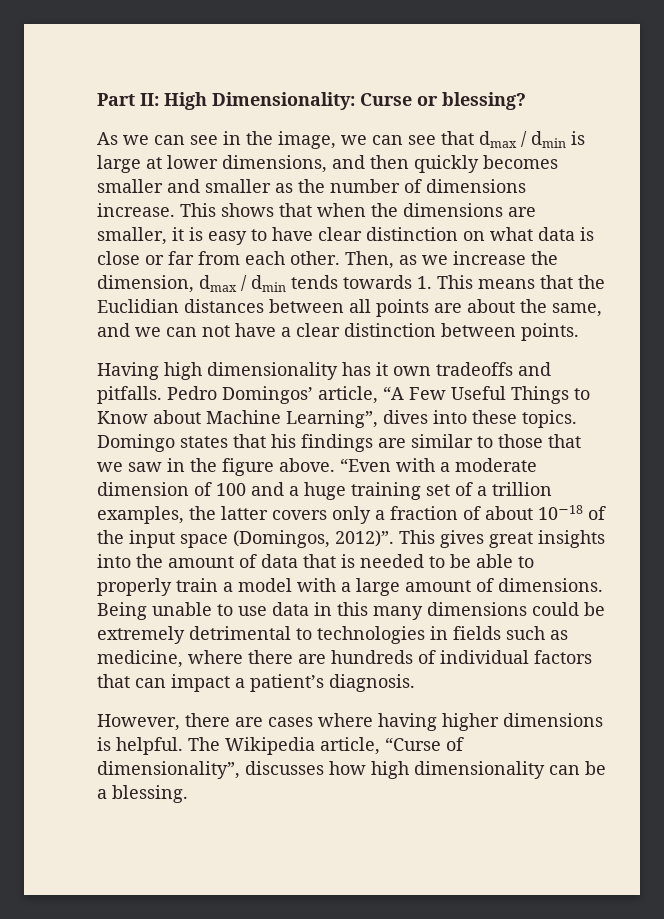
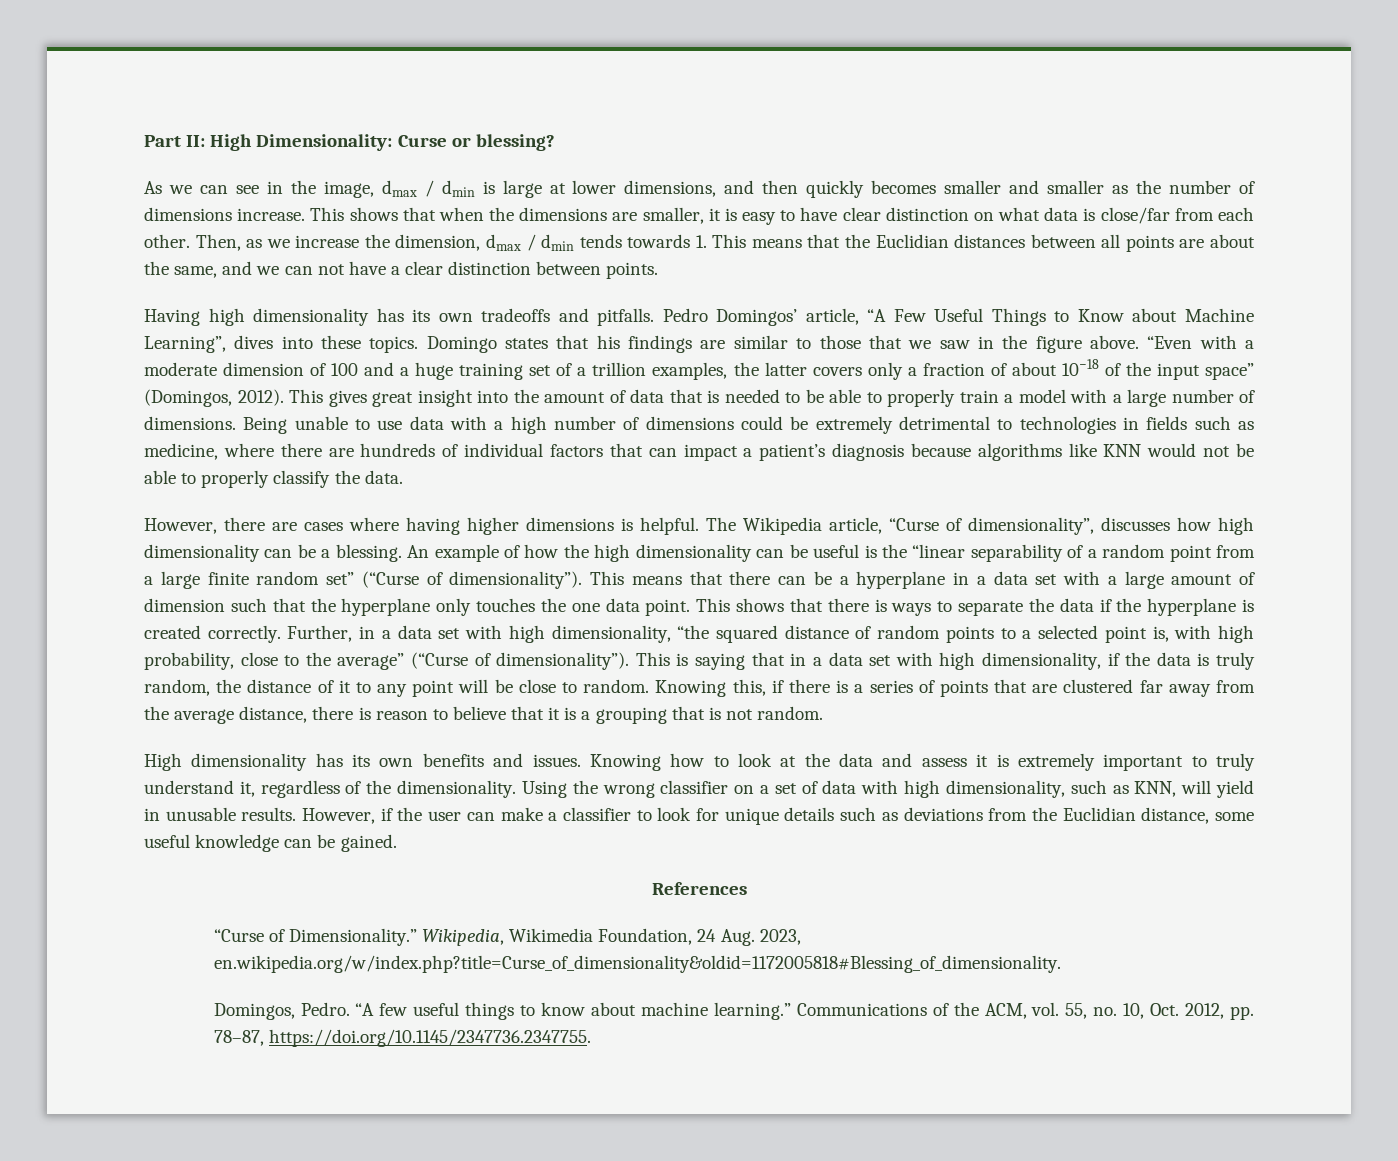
- As we can see in the image, we can see that dmax / dmin is large at lower dimensions, and then quickly becomes smaller and smaller as the number of dimensions increase.
+ As we can see in the image, dmax / dmin is large at lower dimensions, and then quickly becomes smaller and smaller as the number of dimensions increase.
- This shows that when the dimensions are smaller, it is easy to have clear distinction on what data is close or far from each other.
+ This shows that when the dimensions are smaller, it is easy to have clear distinction on what data is close/far from each other.
- Having high dimensionality has it own tradeoffs and pitfalls.
+ Having high dimensionality has its own tradeoffs and pitfalls.
- “Even with a moderate dimension of 100 and a huge training set of a trillion examples, the latter covers only a fraction of about 10−18 of the input space (Domingos, 2012)”.
+ “Even with a moderate dimension of 100 and a huge training set of a trillion examples, the latter covers only a fraction of about 10−18 of the input space” (Domingos, 2012).
- This gives great insights into the amount of data that is needed to be able to properly train a model with a large amount of dimensions.
+ This gives great insight into the amount of data that is needed to be able to properly train a model with a large number of dimensions.
- Being unable to use data in this many dimensions could be extremely detrimental to technologies in fields such as medicine, where there are hundreds of individual factors that can impact a patient’s diagnosis.
+ Being unable to use data with a high number of dimensions could be extremely detrimental to technologies in fields such as medicine, where there are hundreds of individual factors that can impact a patient’s diagnosis because algorithms like KNN would not be able to properly classify the data.
+ An example of how the high dimensionality can be useful is the “linear separability of a random point from a large finite random set” (“Curse of dimensionality”). This means that there can be a hyperplane in a data set with a large amount of dimension such that the hyperplane only touches the one data point. This shows that there is ways to separate the data if the hyperplane is created correctly. Further, in a data set with high dimensionality, “the squared distance of random points to a selected point is, with high probability, close to the average” (“Curse of dimensionality”). This is saying that in a data set with high dimensionality, if the data is truly random, the distance of it to any point will be close to random. Knowing this, if there is a series of points that are clustered far away from the average distance, there is reason to believe that it is a grouping that is not random.
+ High dimensionality has its own benefits and issues. Knowing how to look at the data and assess it is extremely important to truly understand it, regardless of the dimensionality. Using the wrong classifier on a set of data with high dimensionality, such as KNN, will yield in unusable results. However, if the user can make a classifier to look for unique details such as deviations from the Euclidian distance, some useful knowledge can be gained.
+ References
+ “Curse of Dimensionality.” Wikipedia, Wikimedia Foundation, 24 Aug. 2023, en.wikipedia.org/w/index.php?title=Curse_of_dimensionality&oldid=1172005818#Blessing_of_dimensionality.
+ Domingos, Pedro. “A few useful things to know about machine learning.” Communications of the ACM, vol. 55, no. 10, Oct. 2012, pp. 78–87, https://doi.org/10.1145/2347736.2347755.

